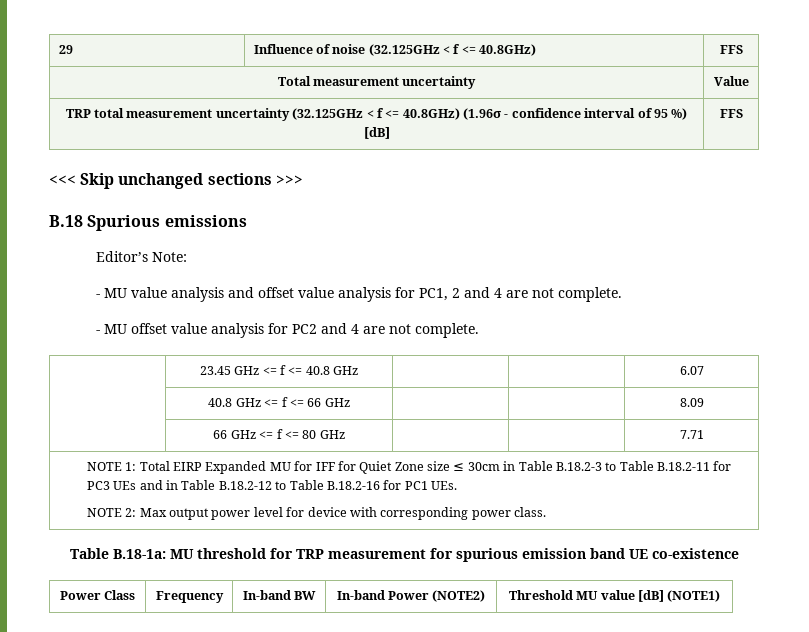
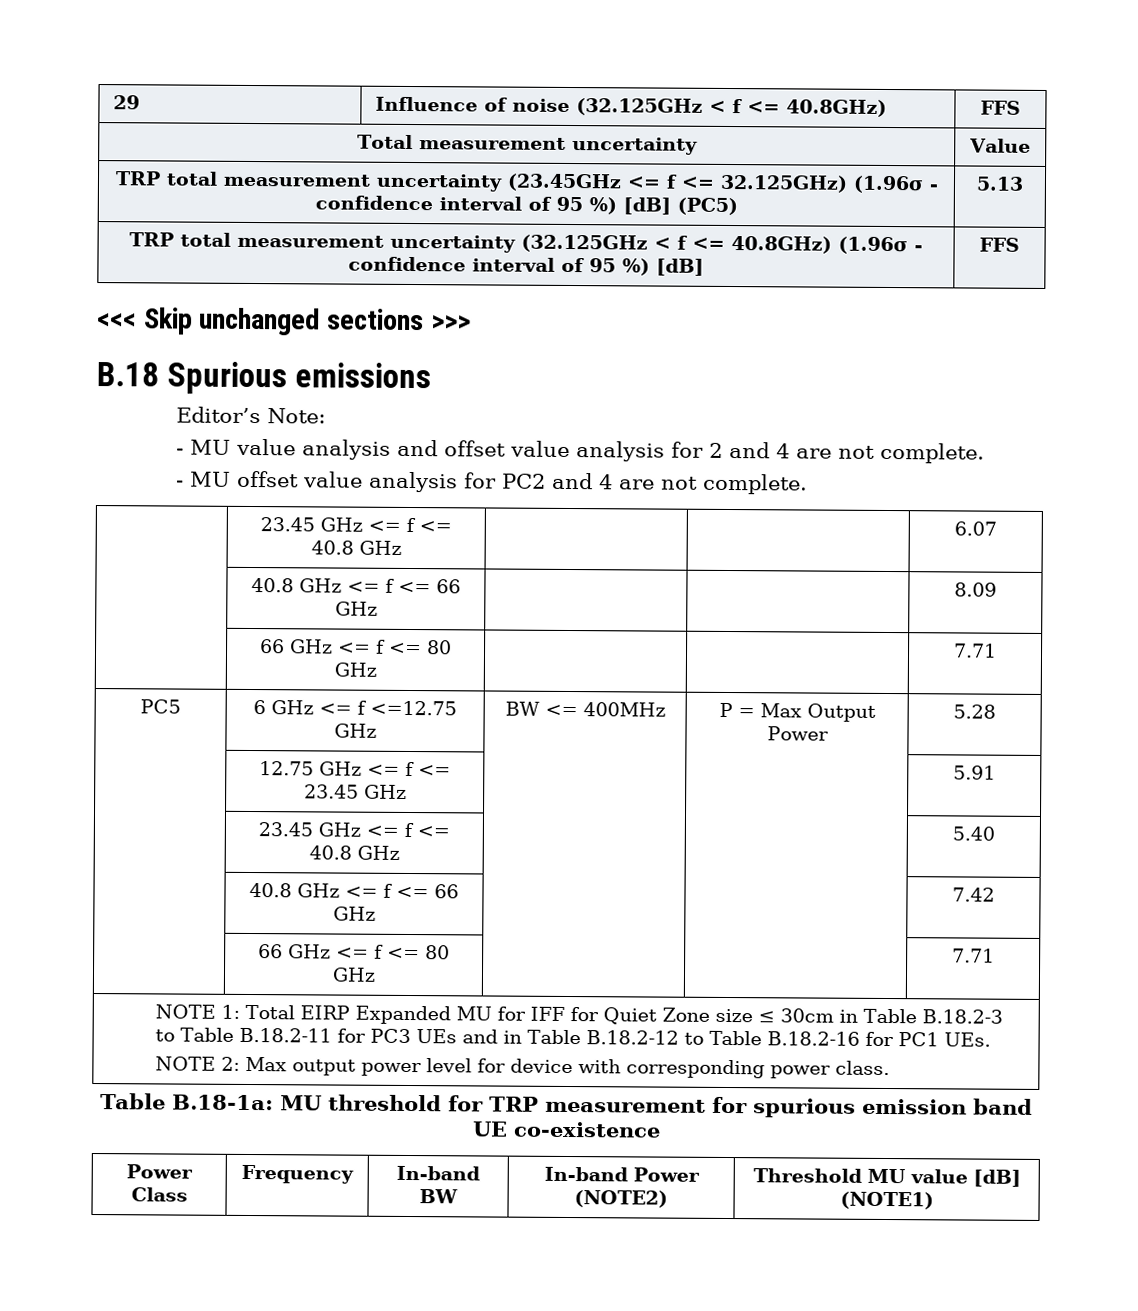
+ TRP total measurement uncertainty (23.45GHz <= f <= 32.125GHz) (1.96σ - confidence interval of 95 %) [dB] (PC5) | 5.13
- - MU value analysis and offset value analysis for PC1, 2 and 4 are not complete.
+ - MU value analysis and offset value analysis for 2 and 4 are not complete.
+ PC5 | 6 GHz <= f <=12.75 GHz | BW <= 400MHz | P = Max Output Power | 5.28
+ | 12.75 GHz <= f <= 23.45 GHz | | | 5.91
+ | 23.45 GHz <= f <= 40.8 GHz | | | 5.40
+ | 40.8 GHz <= f <= 66 GHz | | | 7.42
+ | 66 GHz <= f <= 80 GHz | | | 7.71

